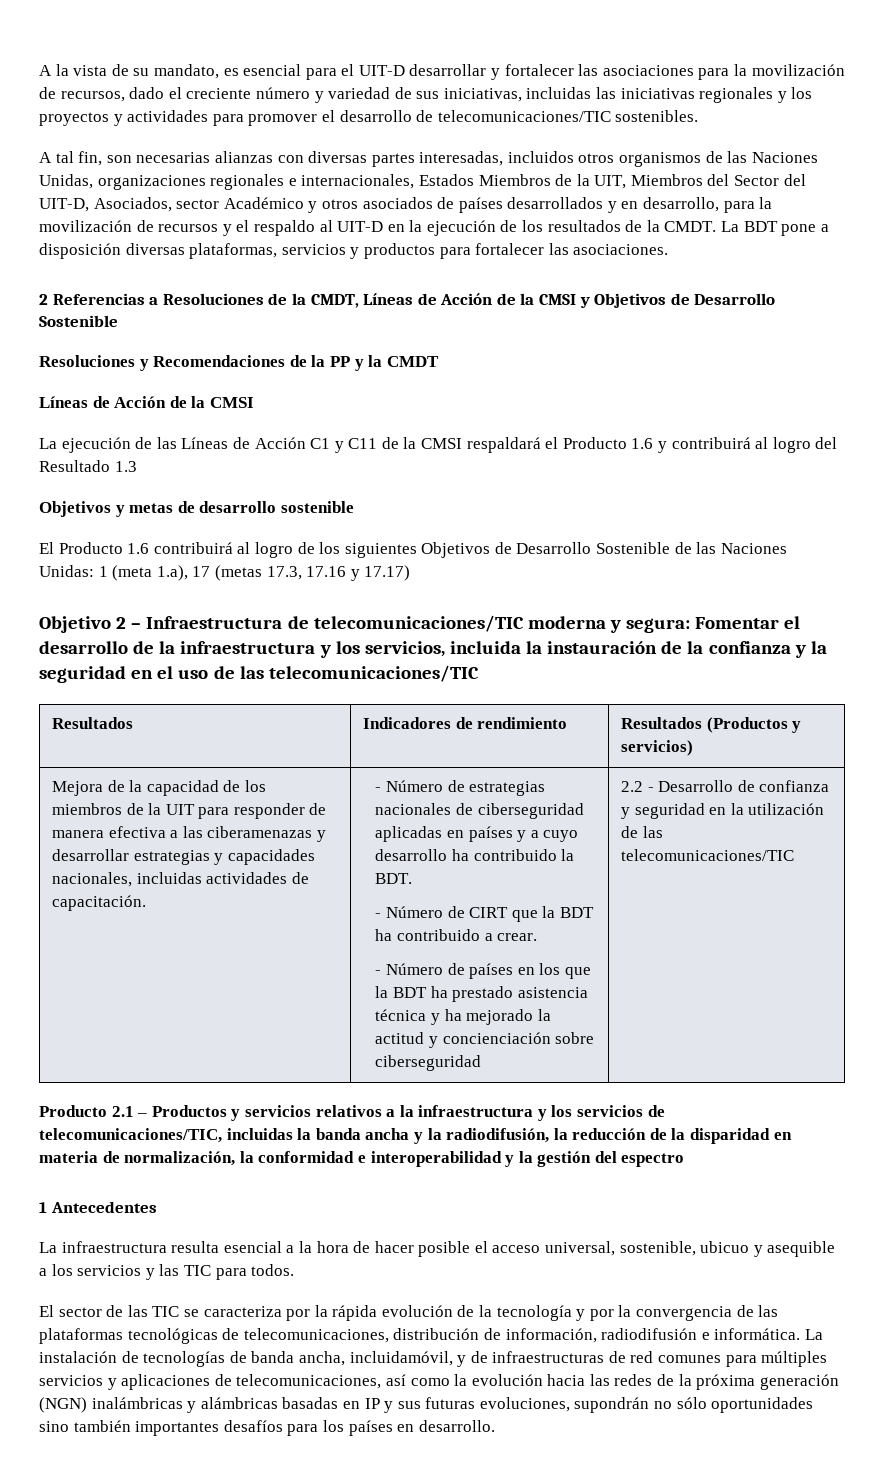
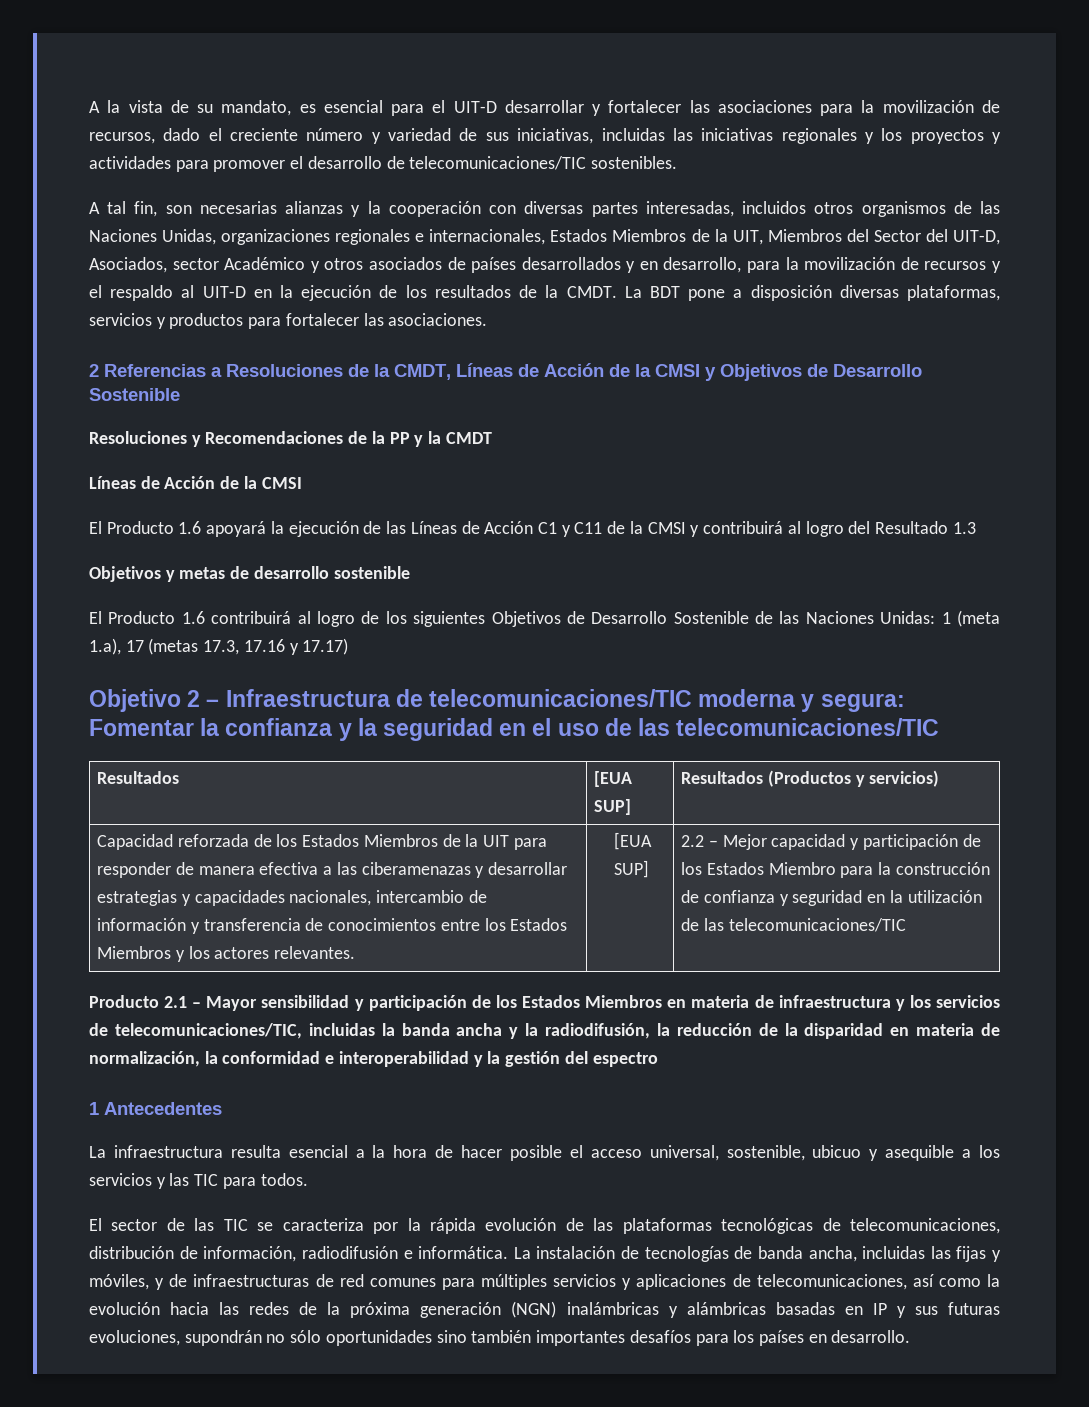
- A tal fin, son necesarias alianzas con diversas partes interesadas, incluidos otros organismos de las Naciones Unidas, organizaciones regionales e internacionales, Estados Miembros de la UIT, Miembros del Sector del UIT-D, Asociados, sector Académico y otros asociados de países desarrollados y en desarrollo, para la movilización de recursos y el respaldo al UIT-D en la ejecución de los resultados de la CMDT.
+ A tal fin, son necesarias alianzas y la cooperación con diversas partes interesadas, incluidos otros organismos de las Naciones Unidas, organizaciones regionales e internacionales, Estados Miembros de la UIT, Miembros del Sector del UIT-D, Asociados, sector Académico y otros asociados de países desarrollados y en desarrollo, para la movilización de recursos y el respaldo al UIT-D en la ejecución de los resultados de la CMDT.
- La ejecución de las Líneas de Acción C1 y C11 de la CMSI respaldará el Producto 1.6 y contribuirá al logro del Resultado 1.3
+ El Producto 1.6 apoyará la ejecución de las Líneas de Acción C1 y C11 de la CMSI y contribuirá al logro del Resultado 1.3
- Objetivo 2 – Infraestructura de telecomunicaciones/TIC moderna y segura: Fomentar el desarrollo de la infraestructura y los servicios, incluida la instauración de la confianza y la seguridad en el uso de las telecomunicaciones/TIC
+ Objetivo 2 – Infraestructura de telecomunicaciones/TIC moderna y segura: Fomentar la confianza y la seguridad en el uso de las telecomunicaciones/TIC
- Resultados | Indicadores de rendimiento | Resultados (Productos y servicios)
+ Resultados | [EUA SUP] | Resultados (Productos y servicios)
- Mejora de la capacidad de los miembros de la UIT para responder de manera efectiva a las ciberamenazas y desarrollar estrategias y capacidades nacionales, incluidas actividades de capacitación. | - Número de estrategias nacionales de ciberseguridad aplicadas en países y a cuyo desarrollo ha contribuido la BDT.
- - Número de CIRT que la BDT ha contribuido a crear.
- - Número de países en los que la BDT ha prestado asistencia técnica y ha mejorado la actitud y concienciación sobre ciberseguridad | 2.2 - Desarrollo de confianza y seguridad en la utilización de las telecomunicaciones/TIC
+ Capacidad reforzada de los Estados Miembros de la UIT para responder de manera efectiva a las ciberamenazas y desarrollar estrategias y capacidades nacionales, intercambio de información y transferencia de conocimientos entre los Estados Miembros y los actores relevantes. | [EUA SUP] | 2.2 – Mejor capacidad y participación de los Estados Miembro para la construcción de confianza y seguridad en la utilización de las telecomunicaciones/TIC
- Producto 2.1 – Productos y servicios relativos a la infraestructura y los servicios de telecomunicaciones/TIC, incluidas la banda ancha y la radiodifusión, la reducción de la disparidad en materia de normalización, la conformidad e interoperabilidad y la gestión del espectro
+ Producto 2.1 – Mayor sensibilidad y participación de los Estados Miembros en materia de infraestructura y los servicios de telecomunicaciones/TIC, incluidas la banda ancha y la radiodifusión, la reducción de la disparidad en materia de normalización, la conformidad e interoperabilidad y la gestión del espectro
- El sector de las TIC se caracteriza por la rápida evolución de la tecnología y por la convergencia de las plataformas tecnológicas de telecomunicaciones, distribución de información, radiodifusión e informática.
+ El sector de las TIC se caracteriza por la rápida evolución de las plataformas tecnológicas de telecomunicaciones, distribución de información, radiodifusión e informática.
- La instalación de tecnologías de banda ancha, incluidamóvil, y de infraestructuras de red comunes para múltiples servicios y aplicaciones de telecomunicaciones, así como la evolución hacia las redes de la próxima generación (NGN) inalámbricas y alámbricas basadas en IP y sus futuras evoluciones, supondrán no sólo oportunidades sino también importantes desafíos para los países en desarrollo.
+ La instalación de tecnologías de banda ancha, incluidas las fijas y móviles, y de infraestructuras de red comunes para múltiples servicios y aplicaciones de telecomunicaciones, así como la evolución hacia las redes de la próxima generación (NGN) inalámbricas y alámbricas basadas en IP y sus futuras evoluciones, supondrán no sólo oportunidades sino también importantes desafíos para los países en desarrollo.

